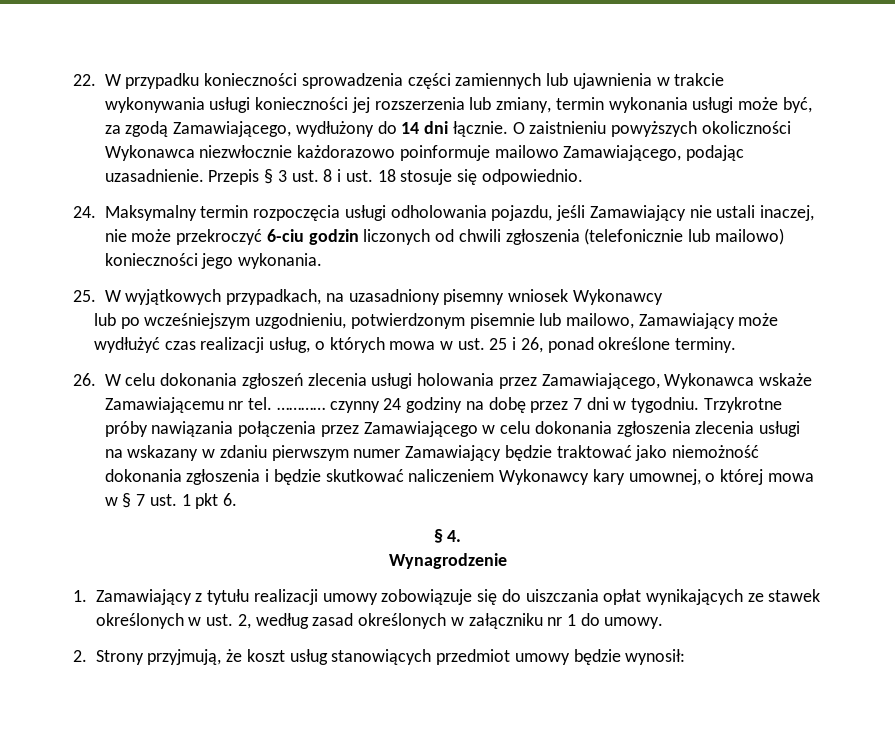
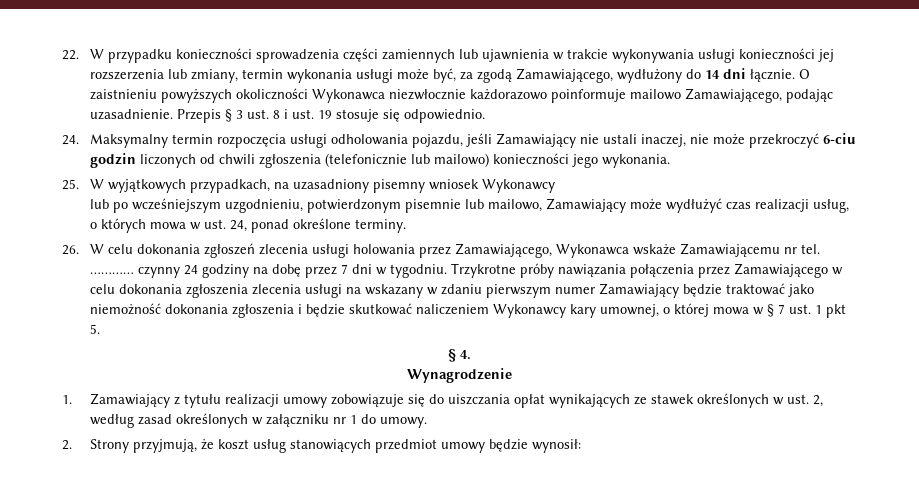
- Przepis § 3 ust. 8 i ust. 18 stosuje się odpowiednio.
+ Przepis § 3 ust. 8 i ust. 19 stosuje się odpowiednio.
- lub po wcześniejszym uzgodnieniu, potwierdzonym pisemnie lub mailowo, Zamawiający może wydłużyć czas realizacji usług, o których mowa w ust. 25 i 26, ponad określone terminy.
+ lub po wcześniejszym uzgodnieniu, potwierdzonym pisemnie lub mailowo, Zamawiający może wydłużyć czas realizacji usług, o których mowa w ust. 24, ponad określone terminy.
- Trzykrotne próby nawiązania połączenia przez Zamawiającego w celu dokonania zgłoszenia zlecenia usługi na wskazany w zdaniu pierwszym numer Zamawiający będzie traktować jako niemożność dokonania zgłoszenia i będzie skutkować naliczeniem Wykonawcy kary umownej, o której mowa w § 7 ust. 1 pkt 6.
+ Trzykrotne próby nawiązania połączenia przez Zamawiającego w celu dokonania zgłoszenia zlecenia usługi na wskazany w zdaniu pierwszym numer Zamawiający będzie traktować jako niemożność dokonania zgłoszenia i będzie skutkować naliczeniem Wykonawcy kary umownej, o której mowa w § 7 ust. 1 pkt 5.

